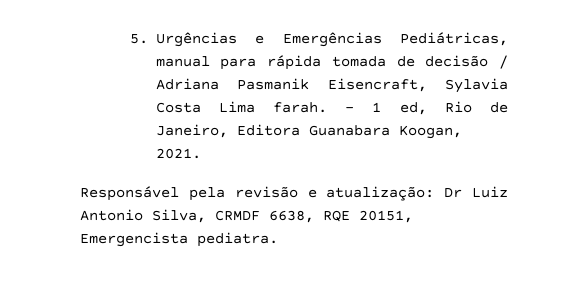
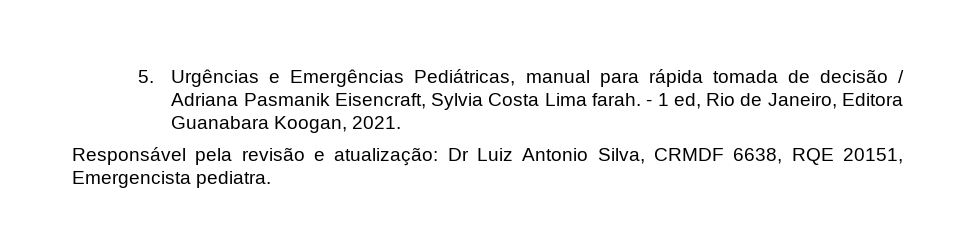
- 5. Urgências e Emergências Pediátricas, manual para rápida tomada de decisão / Adriana Pasmanik Eisencraft, Sylavia Costa Lima farah.
+ 5. Urgências e Emergências Pediátricas, manual para rápida tomada de decisão / Adriana Pasmanik Eisencraft, Sylvia Costa Lima farah.

